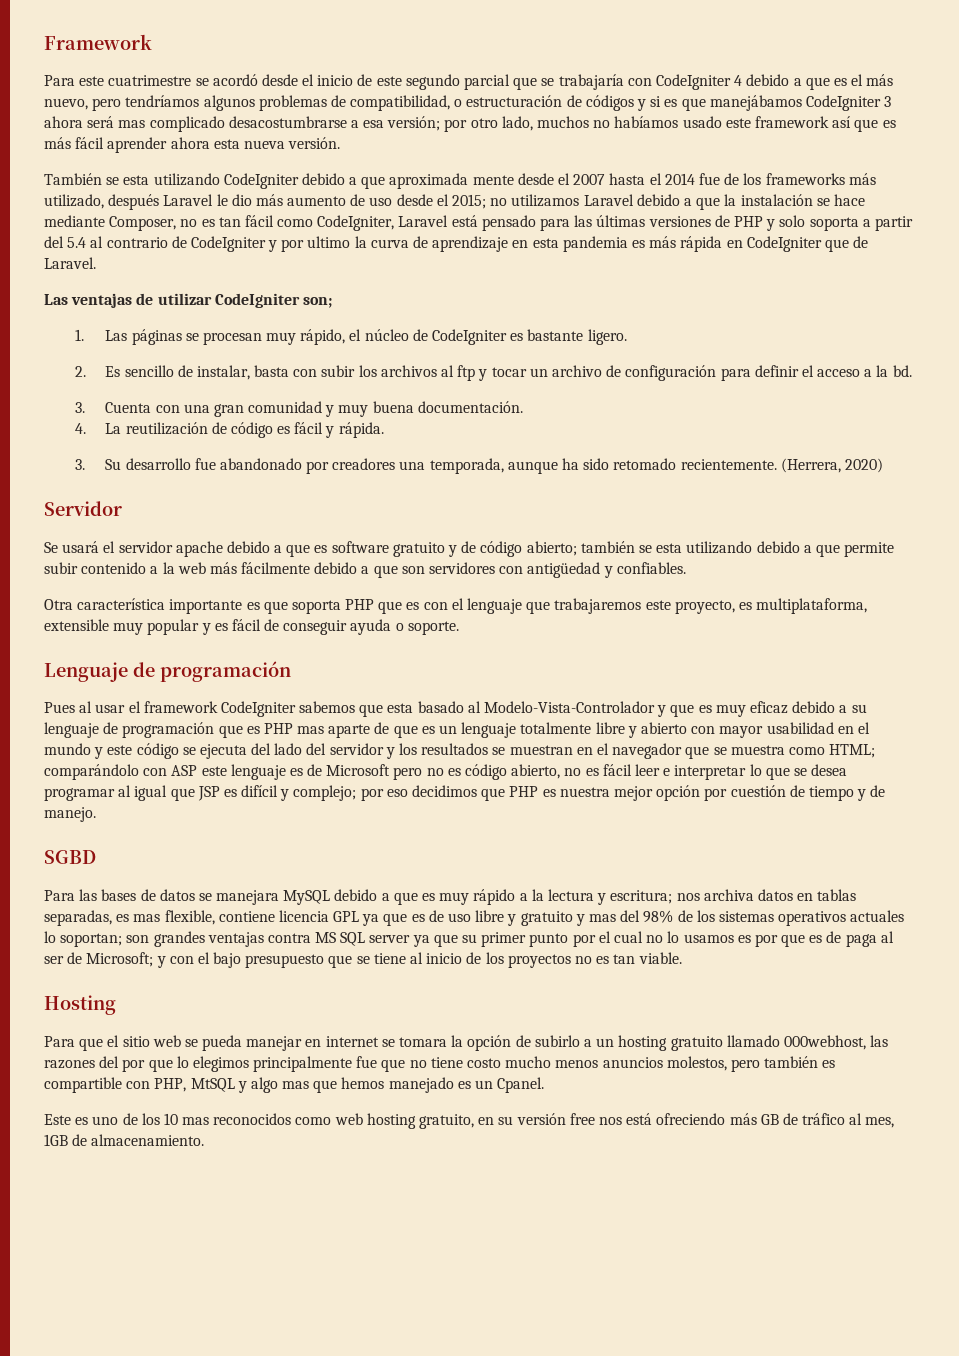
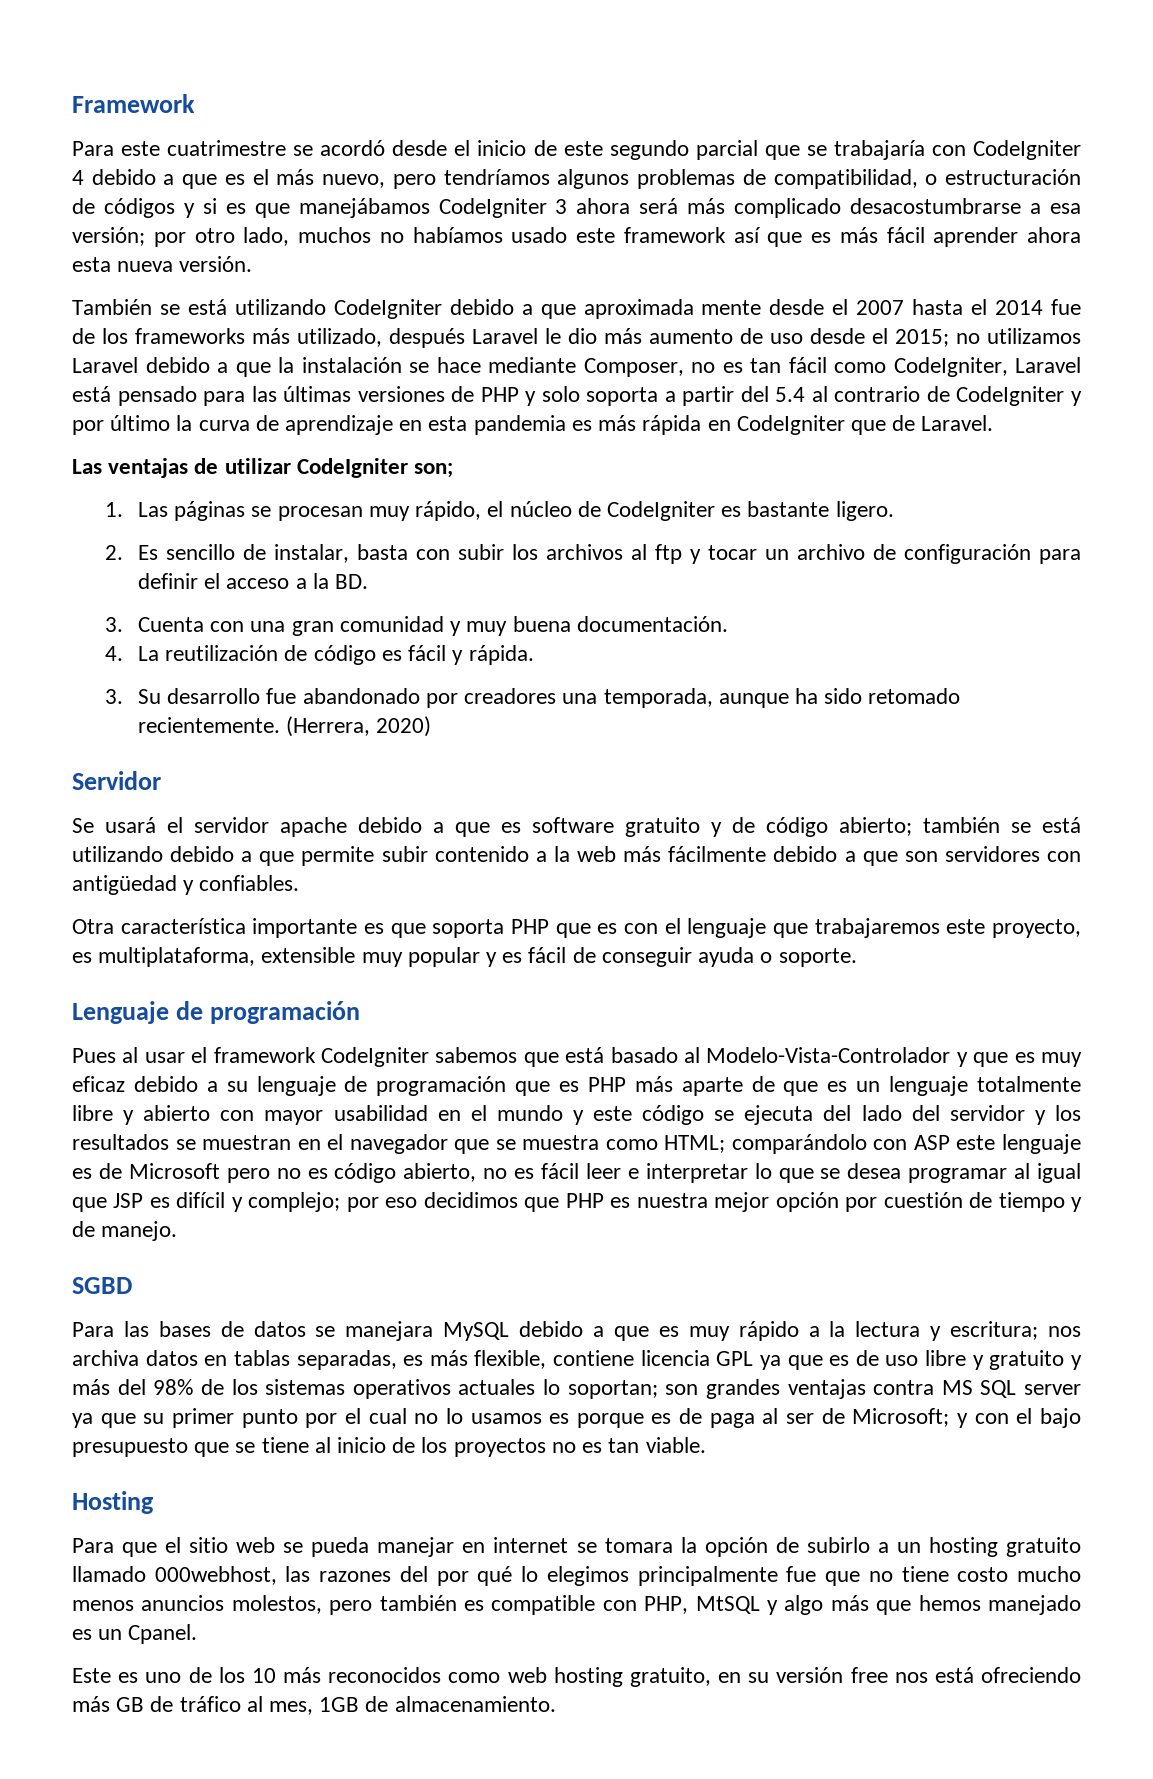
- Para este cuatrimestre se acordó desde el inicio de este segundo parcial que se trabajaría con CodeIgniter 4 debido a que es el más nuevo, pero tendríamos algunos problemas de compatibilidad, o estructuración de códigos y si es que manejábamos CodeIgniter 3 ahora será mas complicado desacostumbrarse a esa versión;
+ Para este cuatrimestre se acordó desde el inicio de este segundo parcial que se trabajaría con CodeIgniter 4 debido a que es el más nuevo, pero tendríamos algunos problemas de compatibilidad, o estructuración de códigos y si es que manejábamos CodeIgniter 3 ahora será más complicado desacostumbrarse a esa versión;
- También se esta utilizando CodeIgniter debido a que aproximada mente desde el 2007 hasta el 2014 fue de los frameworks más utilizado, después Laravel le dio más aumento de uso desde el 2015;
+ También se está utilizando CodeIgniter debido a que aproximada mente desde el 2007 hasta el 2014 fue de los frameworks más utilizado, después Laravel le dio más aumento de uso desde el 2015;
- no utilizamos Laravel debido a que la instalación se hace mediante Composer, no es tan fácil como CodeIgniter, Laravel está pensado para las últimas versiones de PHP y solo soporta a partir del 5.4 al contrario de CodeIgniter y por ultimo la curva de aprendizaje en esta pandemia es más rápida en CodeIgniter que de Laravel.
+ no utilizamos Laravel debido a que la instalación se hace mediante Composer, no es tan fácil como CodeIgniter, Laravel está pensado para las últimas versiones de PHP y solo soporta a partir del 5.4 al contrario de CodeIgniter y por último la curva de aprendizaje en esta pandemia es más rápida en CodeIgniter que de Laravel.
- 2. Es sencillo de instalar, basta con subir los archivos al ftp y tocar un archivo de configuración para definir el acceso a la bd.
+ 2. Es sencillo de instalar, basta con subir los archivos al ftp y tocar un archivo de configuración para definir el acceso a la BD.
- Se usará el servidor apache debido a que es software gratuito y de código abierto; también se esta utilizando debido a que permite subir contenido a la web más fácilmente debido a que son servidores con antigüedad y confiables.
+ Se usará el servidor apache debido a que es software gratuito y de código abierto; también se está utilizando debido a que permite subir contenido a la web más fácilmente debido a que son servidores con antigüedad y confiables.
- Pues al usar el framework CodeIgniter sabemos que esta basado al Modelo-Vista-Controlador y que es muy eficaz debido a su lenguaje de programación que es PHP mas aparte de que es un lenguaje totalmente libre y abierto con mayor usabilidad en el mundo y este código se ejecuta del lado del servidor y los resultados se muestran en el navegador que se muestra como HTML;
+ Pues al usar el framework CodeIgniter sabemos que está basado al Modelo-Vista-Controlador y que es muy eficaz debido a su lenguaje de programación que es PHP más aparte de que es un lenguaje totalmente libre y abierto con mayor usabilidad en el mundo y este código se ejecuta del lado del servidor y los resultados se muestran en el navegador que se muestra como HTML;
- nos archiva datos en tablas separadas, es mas flexible, contiene licencia GPL ya que es de uso libre y gratuito y mas del 98% de los sistemas operativos actuales lo soportan;
+ nos archiva datos en tablas separadas, es más flexible, contiene licencia GPL ya que es de uso libre y gratuito y más del 98% de los sistemas operativos actuales lo soportan;
- son grandes ventajas contra MS SQL server ya que su primer punto por el cual no lo usamos es por que es de paga al ser de Microsoft;
+ son grandes ventajas contra MS SQL server ya que su primer punto por el cual no lo usamos es porque es de paga al ser de Microsoft;
- Para que el sitio web se pueda manejar en internet se tomara la opción de subirlo a un hosting gratuito llamado 000webhost, las razones del por que lo elegimos principalmente fue que no tiene costo mucho menos anuncios molestos, pero también es compartible con PHP, MtSQL y algo mas que hemos manejado es un Cpanel.
+ Para que el sitio web se pueda manejar en internet se tomara la opción de subirlo a un hosting gratuito llamado 000webhost, las razones del por qué lo elegimos principalmente fue que no tiene costo mucho menos anuncios molestos, pero también es compatible con PHP, MtSQL y algo más que hemos manejado es un Cpanel.
- Este es uno de los 10 mas reconocidos como web hosting gratuito, en su versión free nos está ofreciendo más GB de tráfico al mes, 1GB de almacenamiento.
+ Este es uno de los 10 más reconocidos como web hosting gratuito, en su versión free nos está ofreciendo más GB de tráfico al mes, 1GB de almacenamiento.

